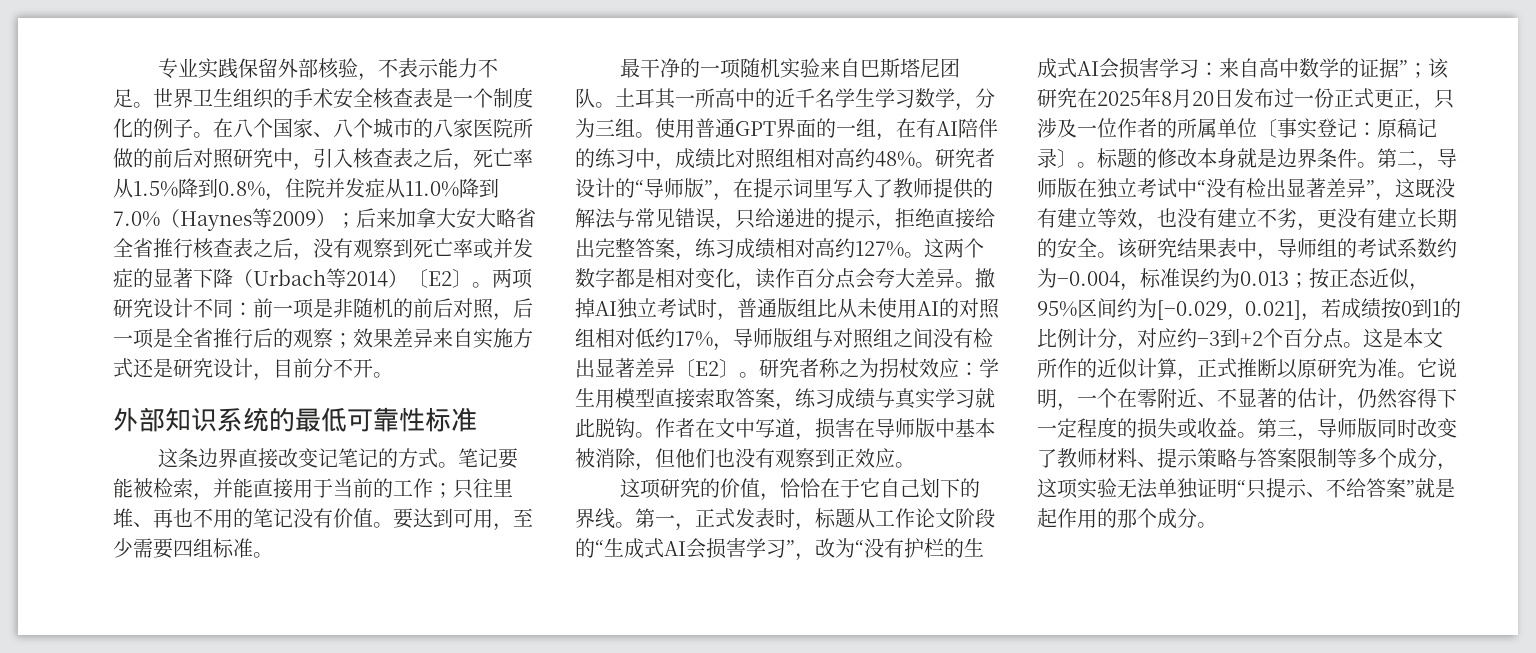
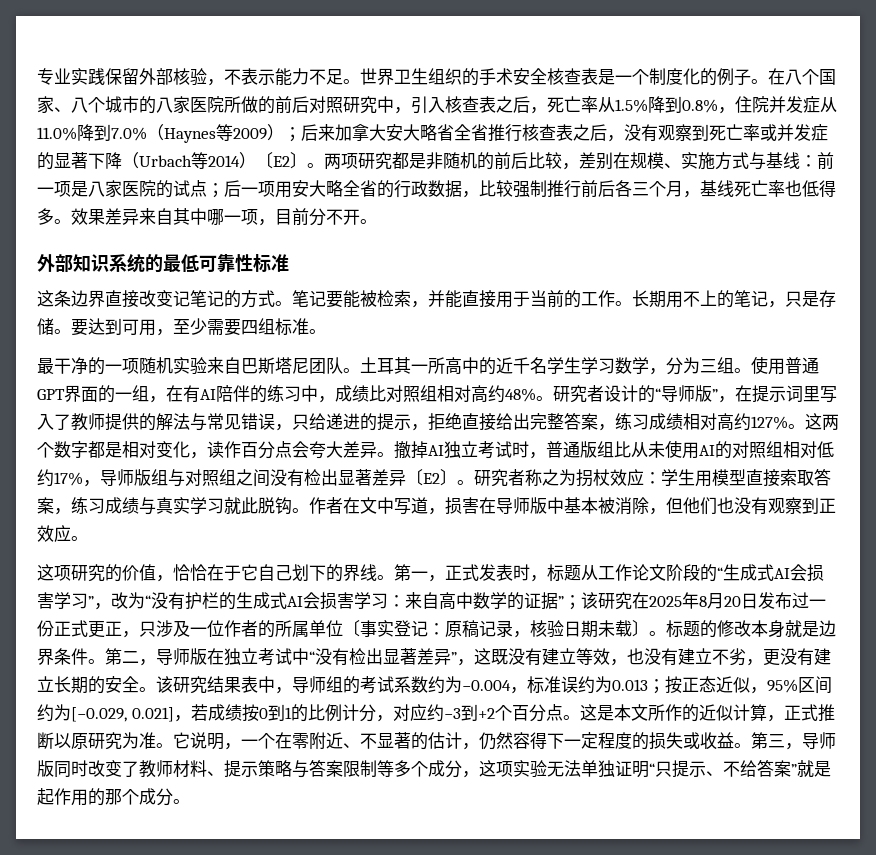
- 两项研究设计不同：前一项是非随机的前后对照，后一项是全省推行后的观察；效果差异来自实施方式还是研究设计，目前分不开。
+ 两项研究都是非随机的前后比较，差别在规模、实施方式与基线：前一项是八家医院的试点；后一项用安大略全省的行政数据，比较强制推行前后各三个月，基线死亡率也低得多。效果差异来自其中哪一项，目前分不开。
- 笔记要能被检索，并能直接用于当前的工作；只往里堆、再也不用的笔记没有价值。
+ 笔记要能被检索，并能直接用于当前的工作。长期用不上的笔记，只是存储。
- 第一，正式发表时，标题从工作论文阶段的“生成式AI会损害学习”，改为“没有护栏的生成式AI会损害学习：来自高中数学的证据”；该研究在2025年8月20日发布过一份正式更正，只涉及一位作者的所属单位〔事实登记：原稿记录〕。
+ 第一，正式发表时，标题从工作论文阶段的“生成式AI会损害学习”，改为“没有护栏的生成式AI会损害学习：来自高中数学的证据”；该研究在2025年8月20日发布过一份正式更正，只涉及一位作者的所属单位〔事实登记：原稿记录，核验日期未载〕。

